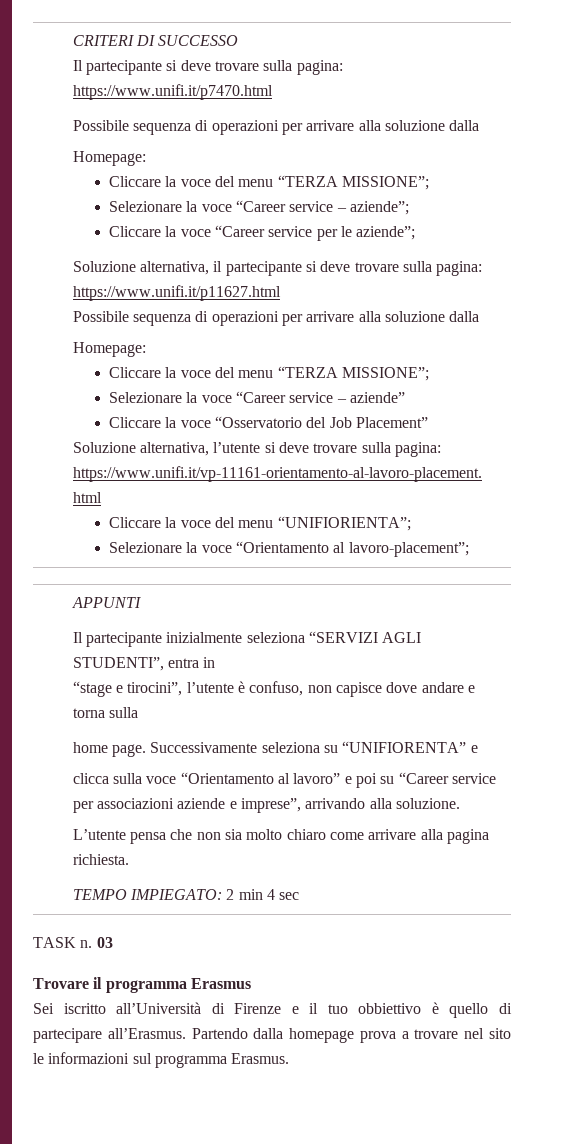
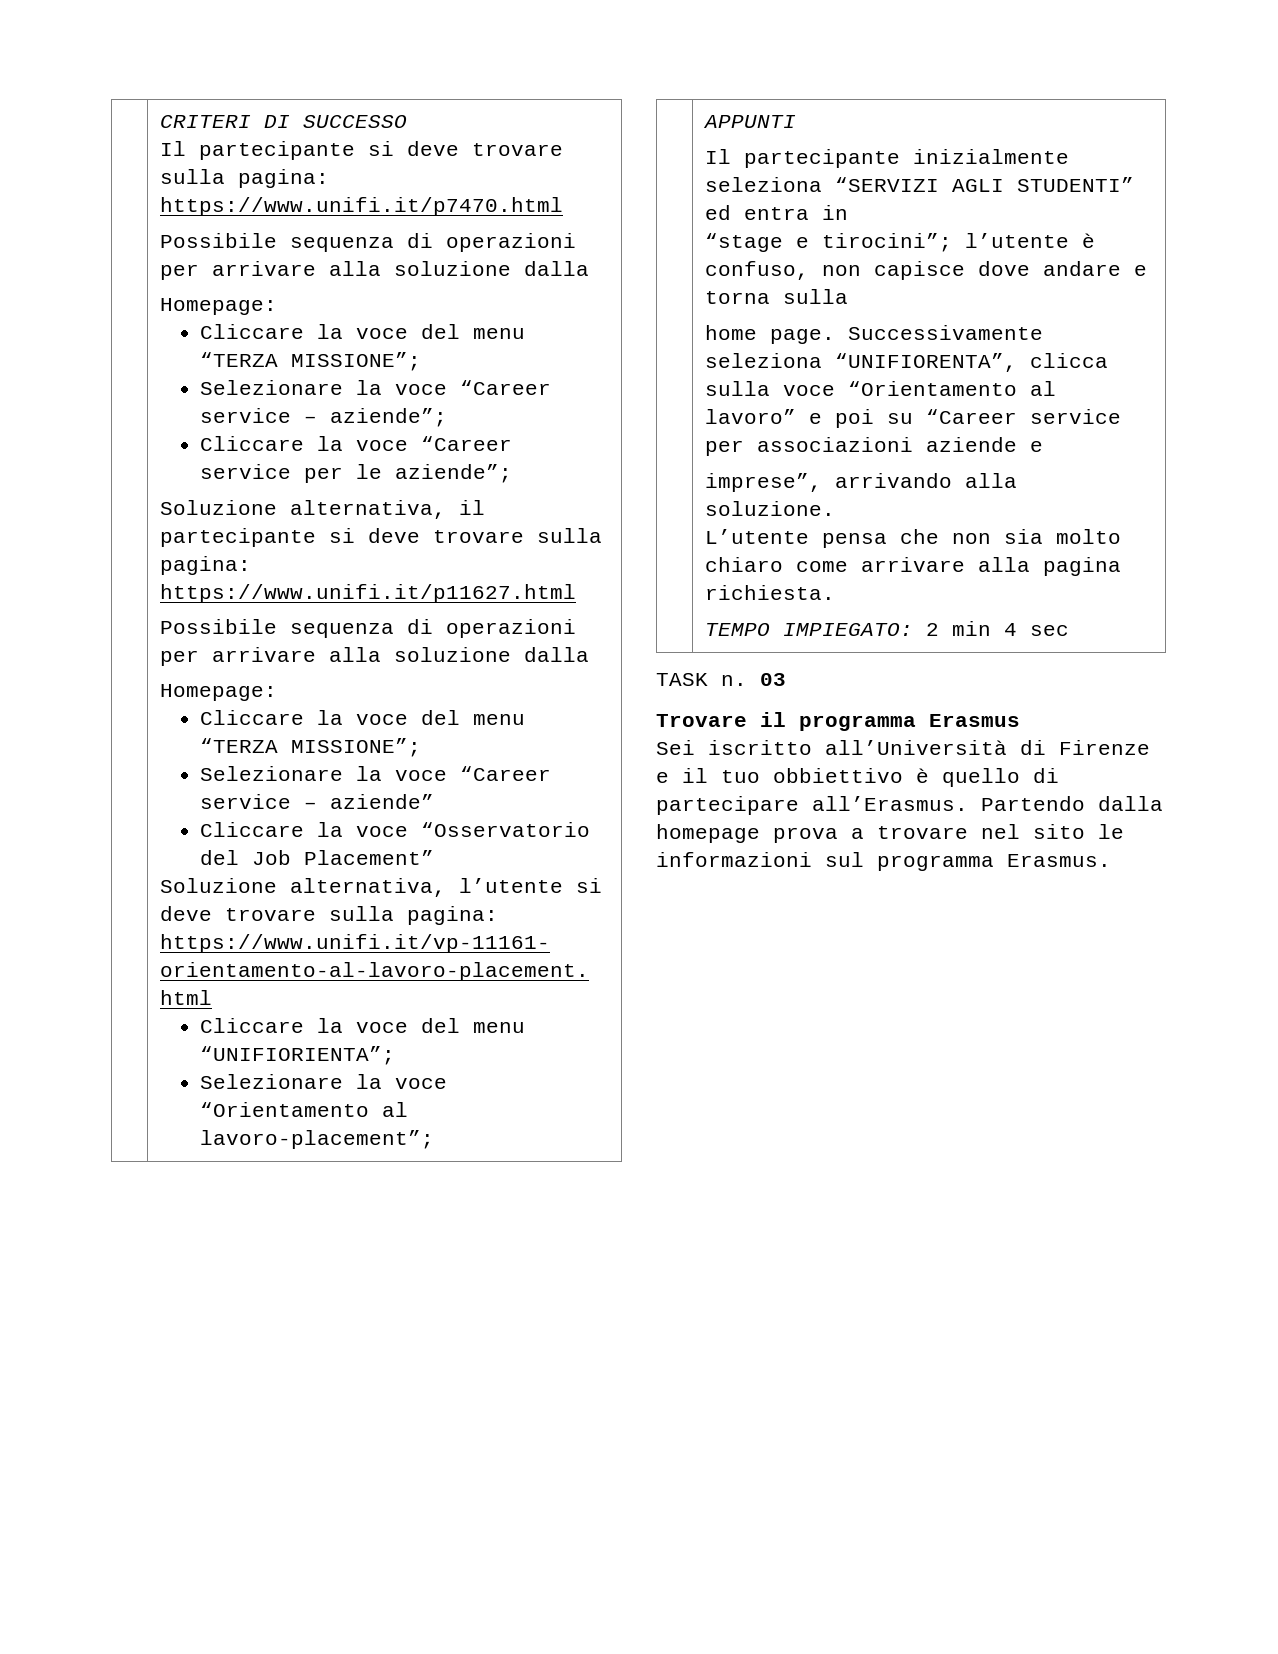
- Il partecipante inizialmente seleziona “SERVIZI AGLI STUDENTI”, entra in
+ Il partecipante inizialmente seleziona “SERVIZI AGLI STUDENTI” ed entra in
- “stage e tirocini”, l’utente è confuso, non capisce dove andare e torna sulla
+ “stage e tirocini”; l’utente è confuso, non capisce dove andare e torna sulla
- Successivamente seleziona su “UNIFIORENTA” e
- clicca sulla voce “Orientamento al lavoro” e poi su “Career service per associazioni aziende e imprese”, arrivando alla soluzione.
+ Successivamente seleziona “UNIFIORENTA”, clicca sulla voce “Orientamento al lavoro” e poi su “Career service per associazioni aziende e
+ imprese”, arrivando alla soluzione.

